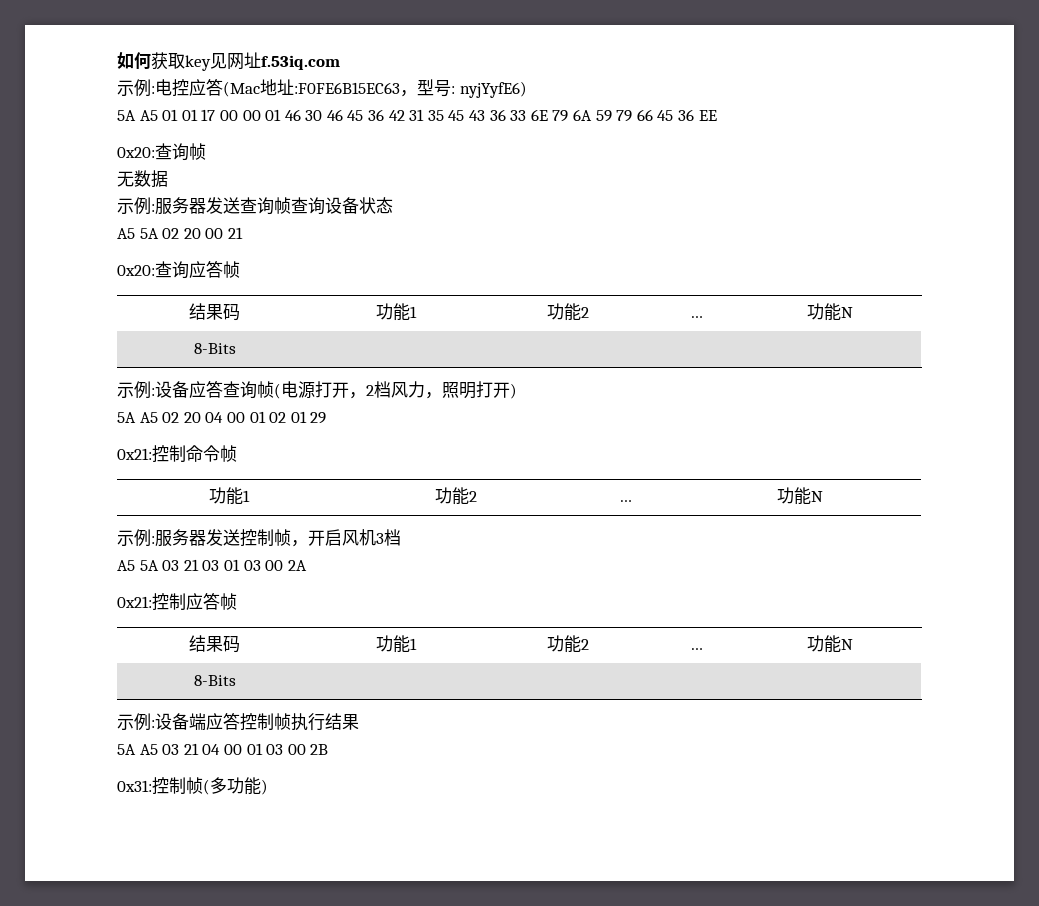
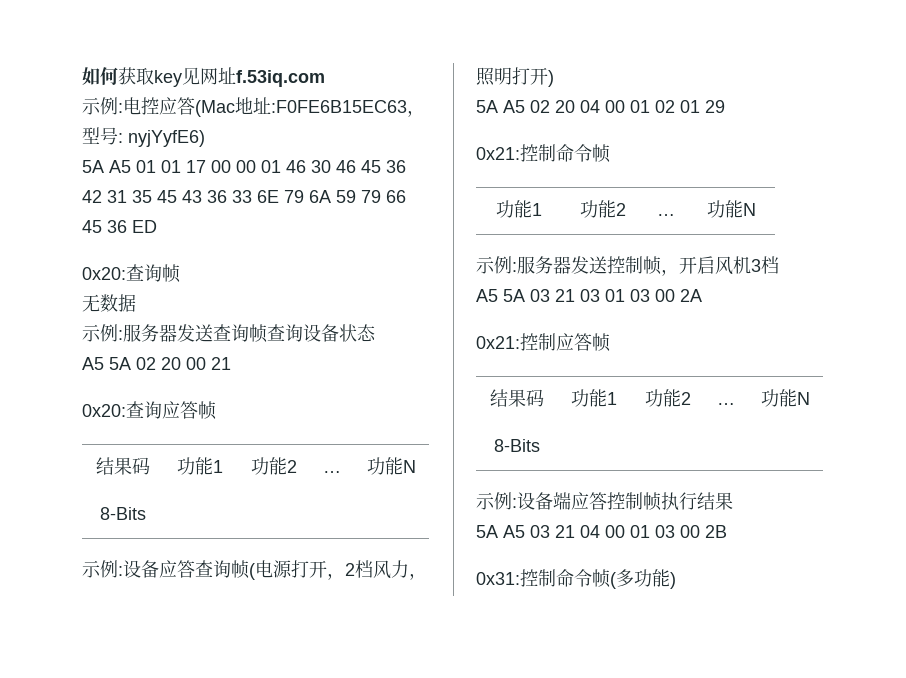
- 5A A5 01 01 17 00 00 01 46 30 46 45 36 42 31 35 45 43 36 33 6E 79 6A 59 79 66 45 36 EE
+ 5A A5 01 01 17 00 00 01 46 30 46 45 36 42 31 35 45 43 36 33 6E 79 6A 59 79 66 45 36 ED
- 0x31:控制帧(多功能)
+ 0x31:控制命令帧(多功能)

